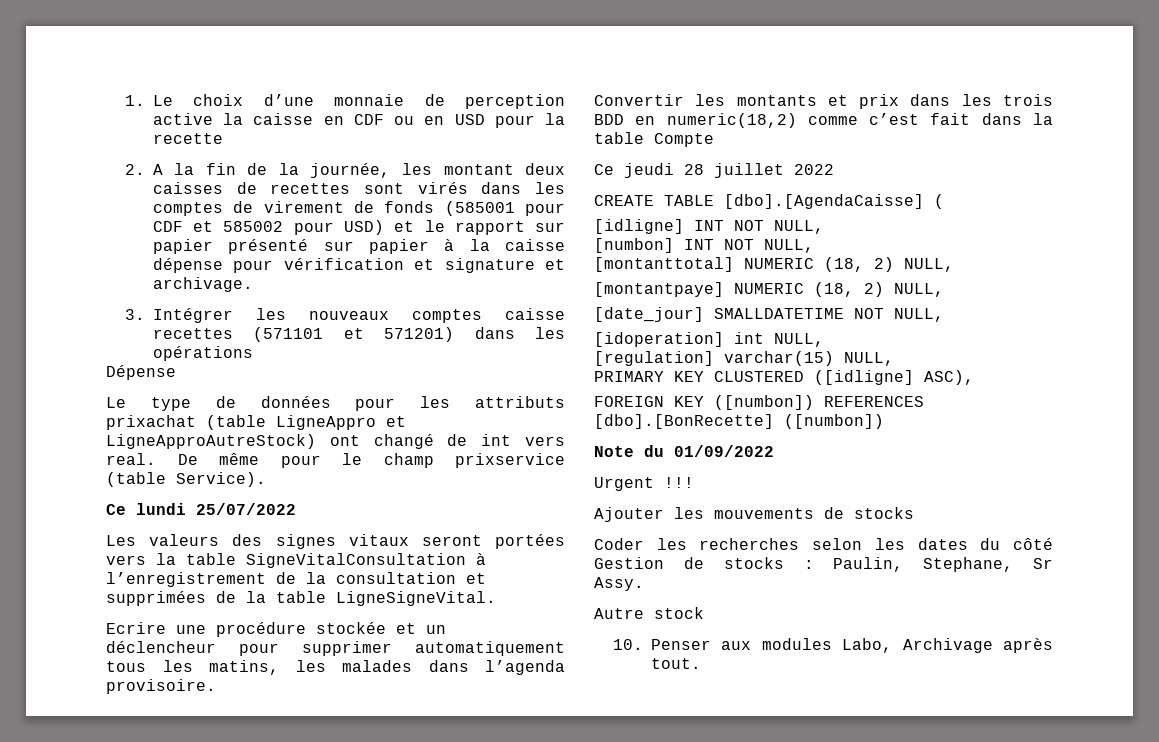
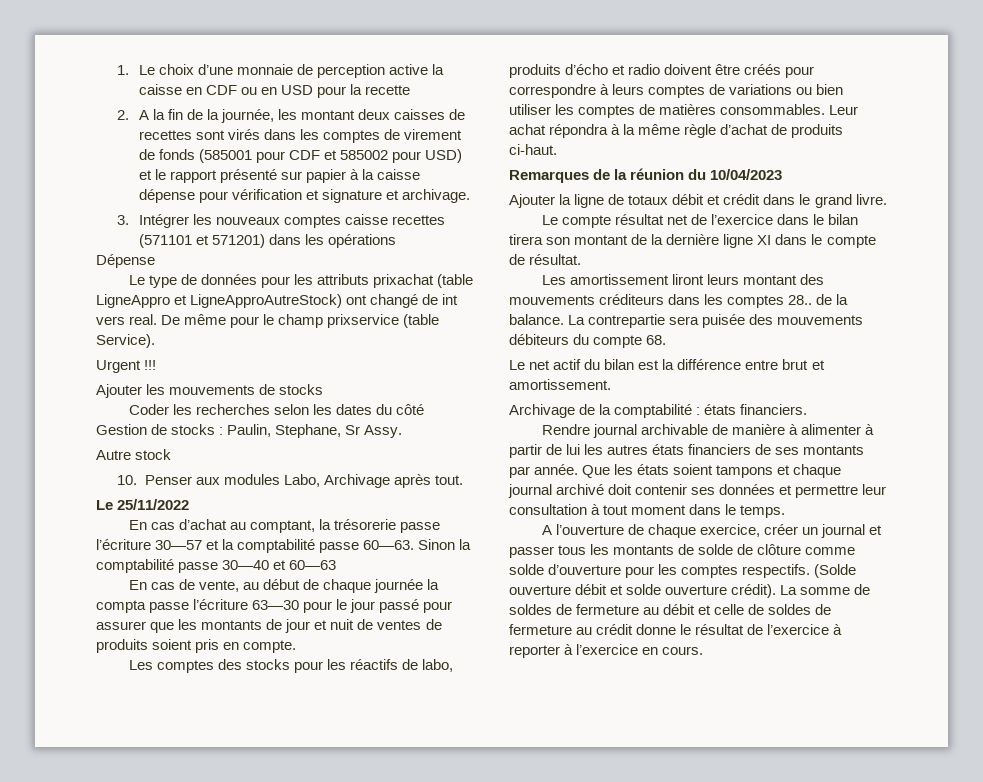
- 2. A la fin de la journée, les montant deux caisses de recettes sont virés dans les comptes de virement de fonds (585001 pour CDF et 585002 pour USD) et le rapport sur papier présenté sur papier à la caisse dépense pour vérification et signature et archivage.
+ 2. A la fin de la journée, les montant deux caisses de recettes sont virés dans les comptes de virement de fonds (585001 pour CDF et 585002 pour USD) et le rapport présenté sur papier à la caisse dépense pour vérification et signature et archivage.
- Ce lundi 25/07/2022
- Les valeurs des signes vitaux seront portées vers la table SigneVitalConsultation à l’enregistrement de la consultation et supprimées de la table LigneSigneVital.
- Ecrire une procédure stockée et un déclencheur pour supprimer automatiquement tous les matins, les malades dans l’agenda provisoire.
- Convertir les montants et prix dans les trois BDD en numeric(18,2) comme c’est fait dans la table Compte
- Ce jeudi 28 juillet 2022
- CREATE TABLE [dbo].[AgendaCaisse] (
- [idligne] INT NOT NULL,
- [numbon] INT NOT NULL,
- [montanttotal] NUMERIC (18, 2) NULL,
- [montantpaye] NUMERIC (18, 2) NULL,
- [date_jour] SMALLDATETIME NOT NULL,
- [idoperation] int NULL,
- [regulation] varchar(15) NULL,
- PRIMARY KEY CLUSTERED ([idligne] ASC),
- FOREIGN KEY ([numbon]) REFERENCES [dbo].[BonRecette] ([numbon])
- Note du 01/09/2022
+ Le 25/11/2022
+ En cas d’achat au comptant, la trésorerie passe l’écriture 30—57 et la comptabilité passe 60—63. Sinon la comptabilité passe 30—40 et 60—63
+ En cas de vente, au début de chaque journée la compta passe l’écriture 63—30 pour le jour passé pour assurer que les montants de jour et nuit de ventes de produits soient pris en compte.
+ Les comptes des stocks pour les réactifs de labo, produits d’écho et radio doivent être créés pour correspondre à leurs comptes de variations ou bien utiliser les comptes de matières consommables. Leur achat répondra à la même règle d’achat de produits ci-haut.
+ Remarques de la réunion du 10/04/2023
+ Ajouter la ligne de totaux débit et crédit dans le grand livre.
+ Le compte résultat net de l’exercice dans le bilan tirera son montant de la dernière ligne XI dans le compte de résultat.
+ Les amortissement liront leurs montant des mouvements créditeurs dans les comptes 28.. de la balance. La contrepartie sera puisée des mouvements débiteurs du compte 68.
+ Le net actif du bilan est la différence entre brut et amortissement.
+ Archivage de la comptabilité : états financiers.
+ Rendre journal archivable de manière à alimenter à partir de lui les autres états financiers de ses montants par année. Que les états soient tampons et chaque journal archivé doit contenir ses données et permettre leur consultation à tout moment dans le temps.
+ A l’ouverture de chaque exercice, créer un journal et passer tous les montants de solde de clôture comme solde d’ouverture pour les comptes respectifs. (Solde ouverture débit et solde ouverture crédit). La somme de soldes de fermeture au débit et celle de soldes de fermeture au crédit donne le résultat de l’exercice à reporter à l’exercice en cours.

